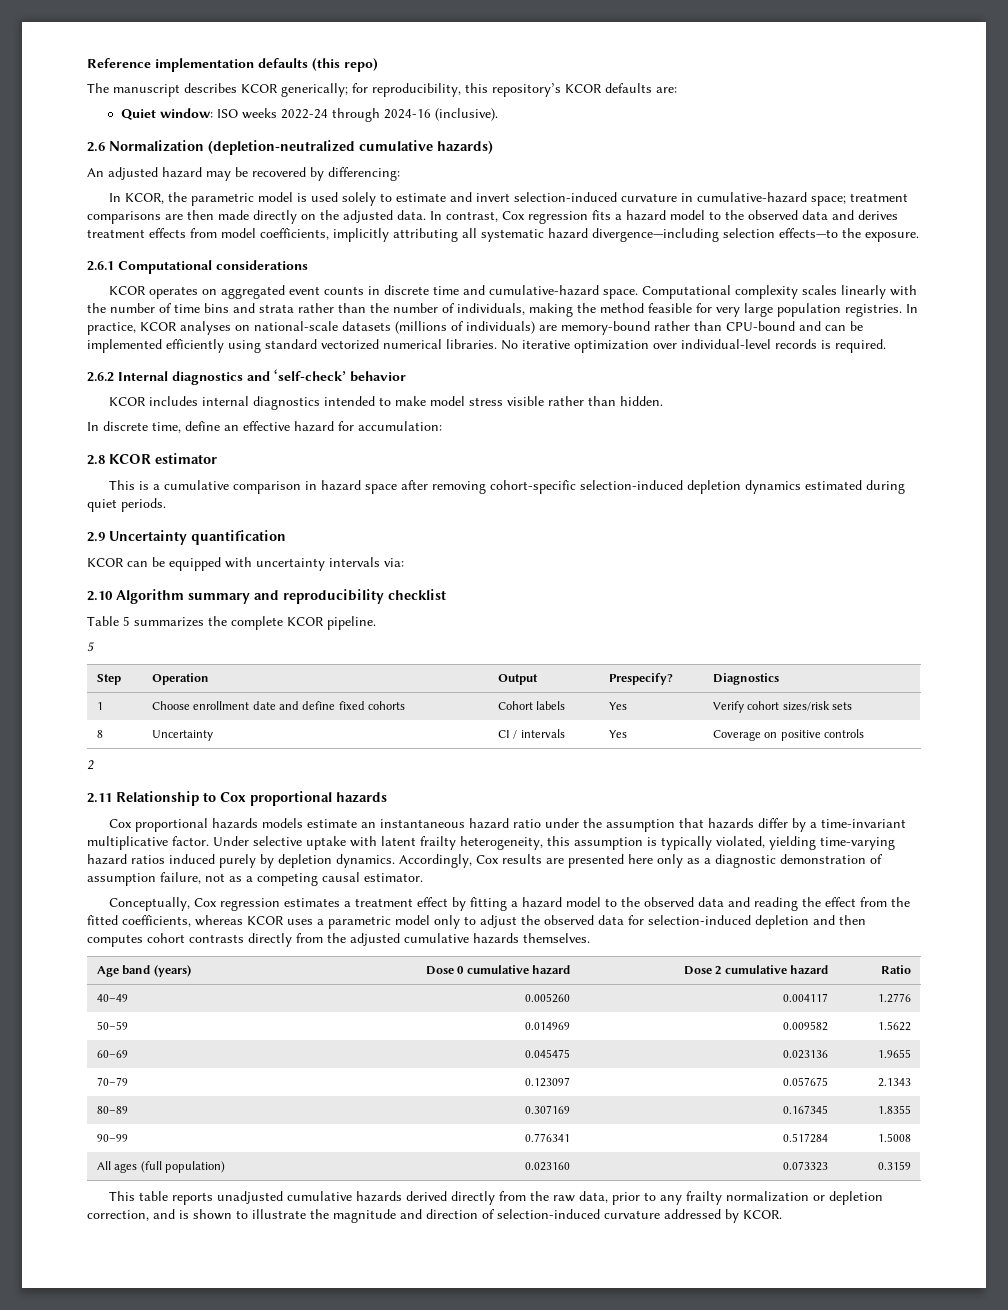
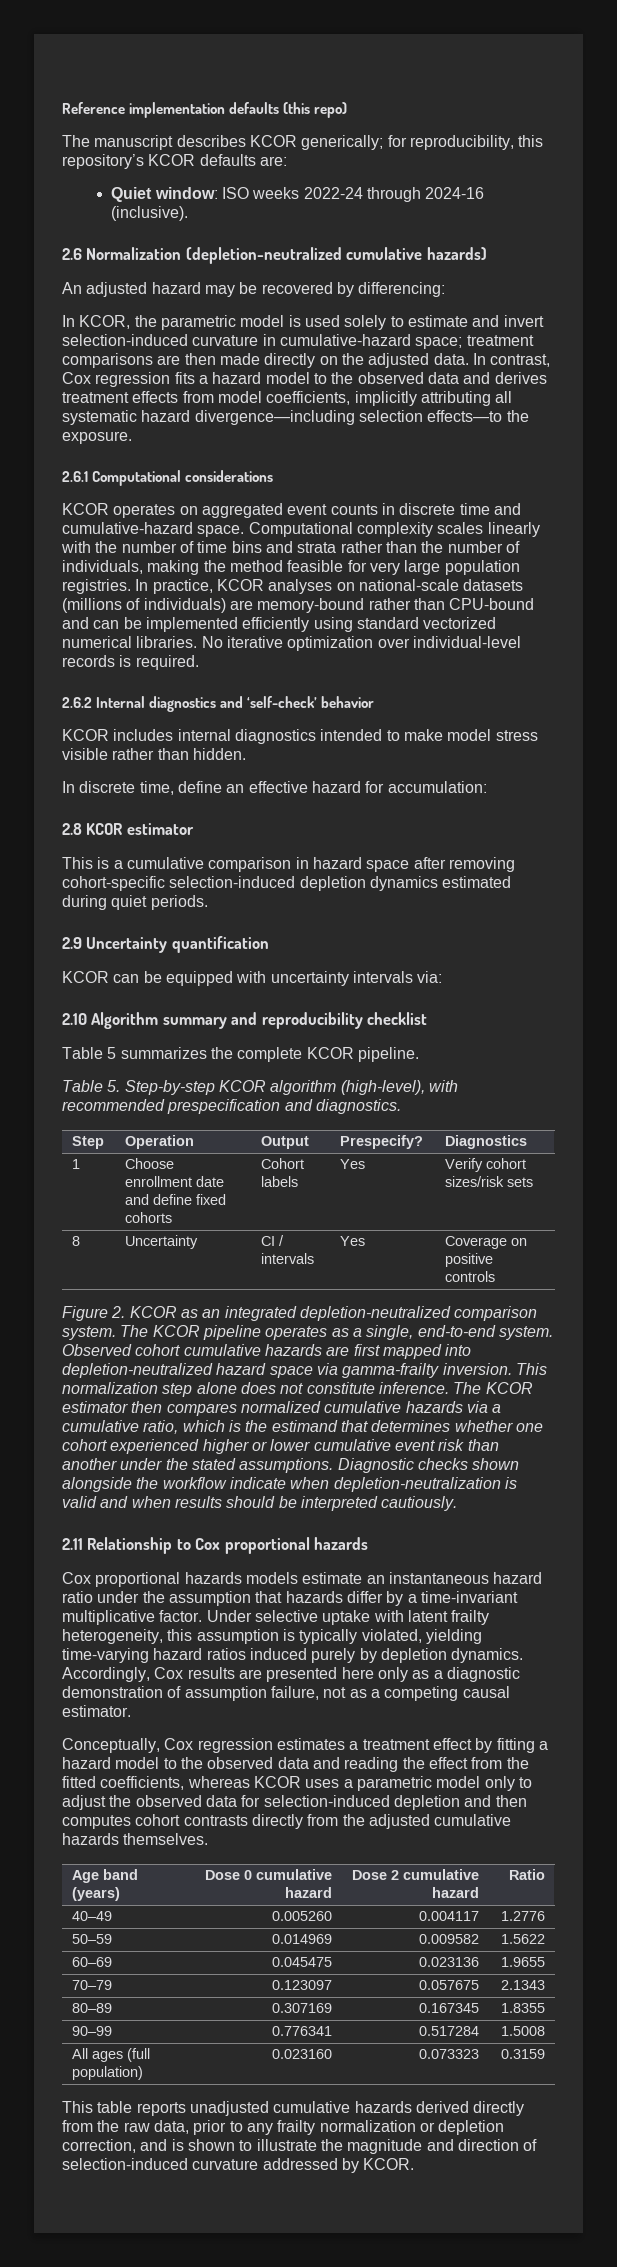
  Table 5 summarizes the complete KCOR pipeline.
- 5
+ Table 5. Step-by-step KCOR algorithm (high-level), with recommended prespecification and diagnostics.
  8 | Uncertainty | CI / intervals | Yes | Coverage on positive controls
- 2
+ Figure 2. KCOR as an integrated depletion-neutralized comparison system. The KCOR pipeline operates as a single, end-to-end system. Observed cohort cumulative hazards are first mapped into depletion-neutralized hazard space via gamma-frailty inversion. This normalization step alone does not constitute inference. The KCOR estimator then compares normalized cumulative hazards via a cumulative ratio, which is the estimand that determines whether one cohort experienced higher or lower cumulative event risk than another under the stated assumptions. Diagnostic checks shown alongside the workflow indicate when depletion-neutralization is valid and when results should be interpreted cautiously.

